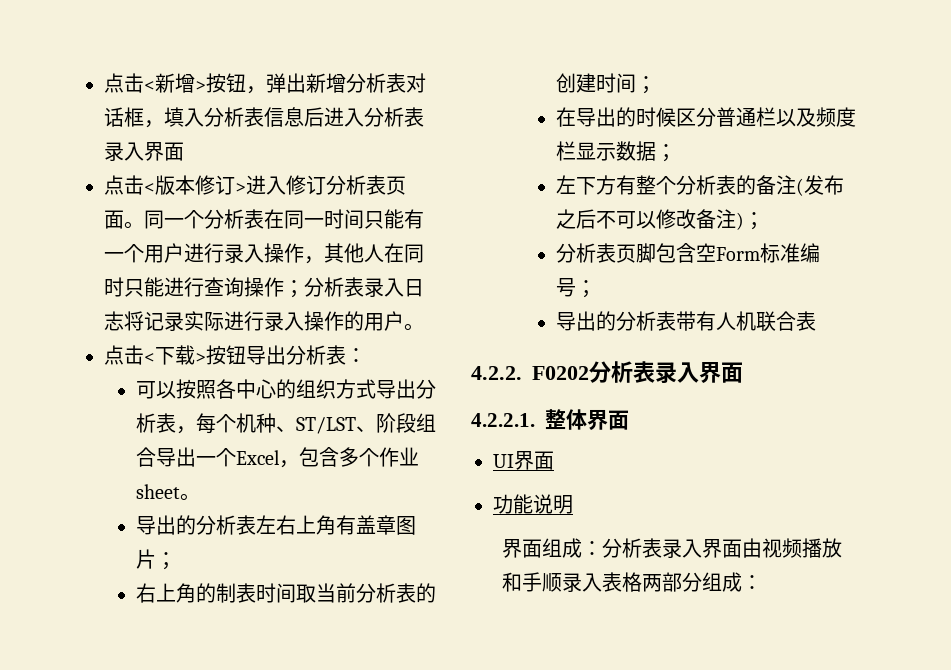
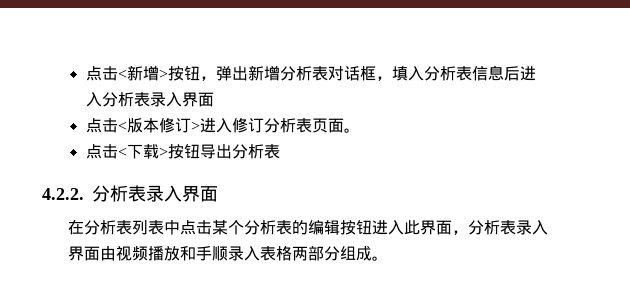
- 同一个分析表在同一时间只能有一个用户进行录入操作，其他人在同时只能进行查询操作；分析表录入日志将记录实际进行录入操作的用户。
- 点击<下载>按钮导出分析表：
- 可以按照各中心的组织方式导出分析表，每个机种、ST/LST、阶段组合导出一个Excel，包含多个作业sheet。
- 导出的分析表左右上角有盖章图片；
- 右上角的制表时间取当前分析表的创建时间；
- 在导出的时候区分普通栏以及频度栏显示数据；
- 左下方有整个分析表的备注(发布之后不可以修改备注)；
- 分析表页脚包含空Form标准编号；
- 导出的分析表带有人机联合表
+ 点击<下载>按钮导出分析表
- 4.2.2. F0202分析表录入界面
- 4.2.2.1.整体界面
- UI界面
- 功能说明
- 界面组成：分析表录入界面由视频播放和手顺录入表格两部分组成：
+ 4.2.2.分析表录入界面
+ 在分析表列表中点击某个分析表的编辑按钮进入此界面，分析表录入界面由视频播放和手顺录入表格两部分组成。

